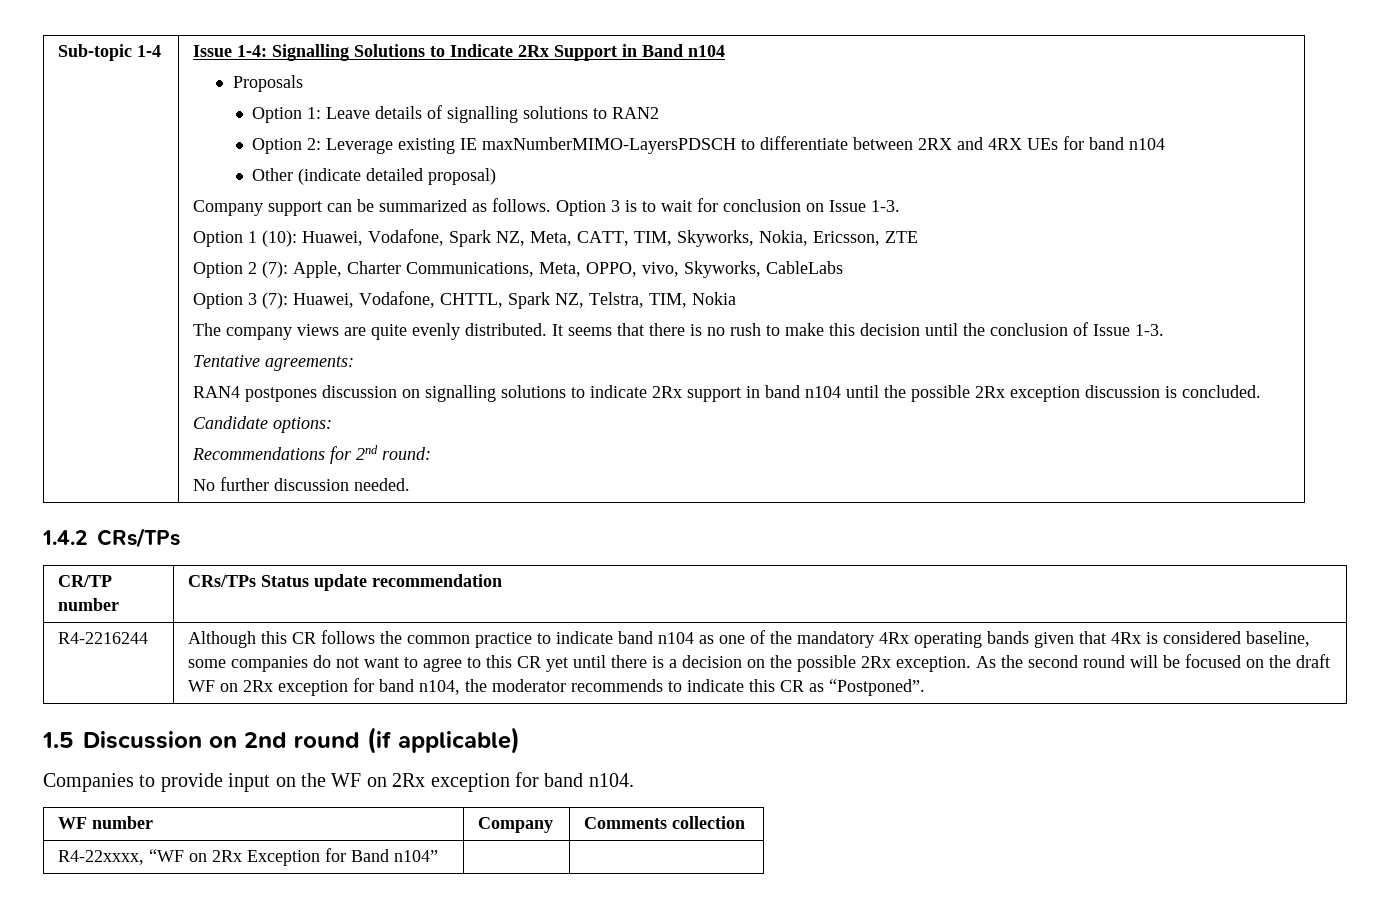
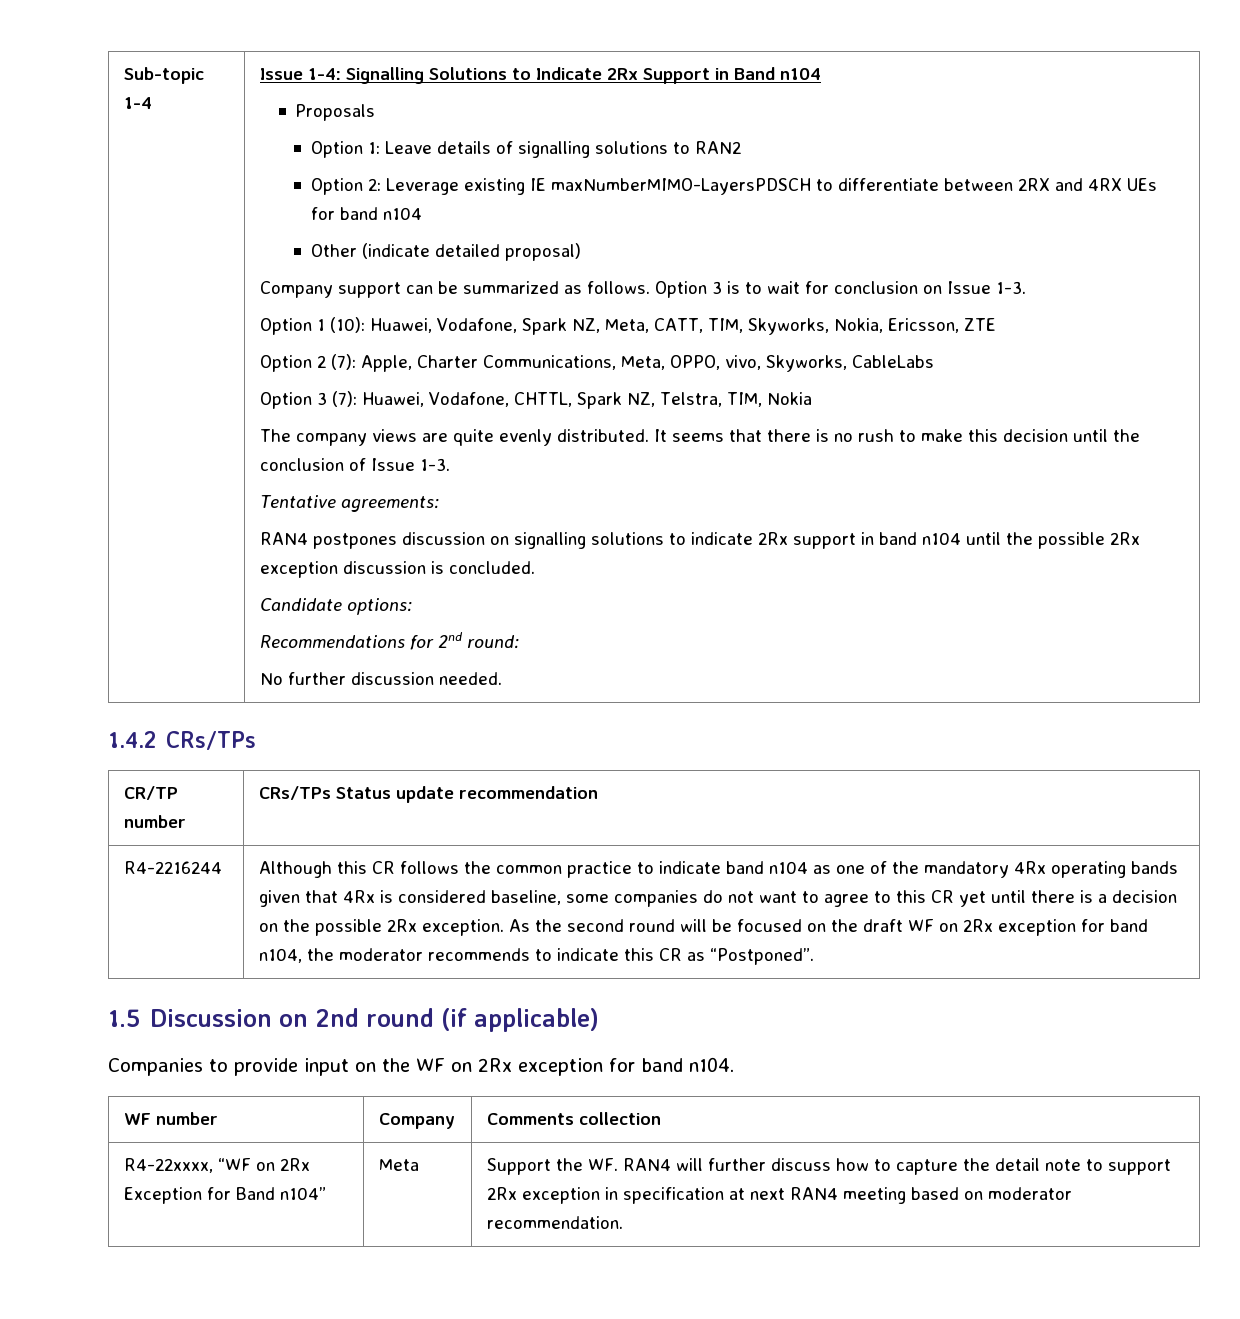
- R4-22xxxx, “WF on 2Rx Exception for Band n104” | |
+ R4-22xxxx, “WF on 2Rx Exception for Band n104” | Meta | Support the WF. RAN4 will further discuss how to capture the detail note to support 2Rx exception in specification at next RAN4 meeting based on moderator recommendation.

